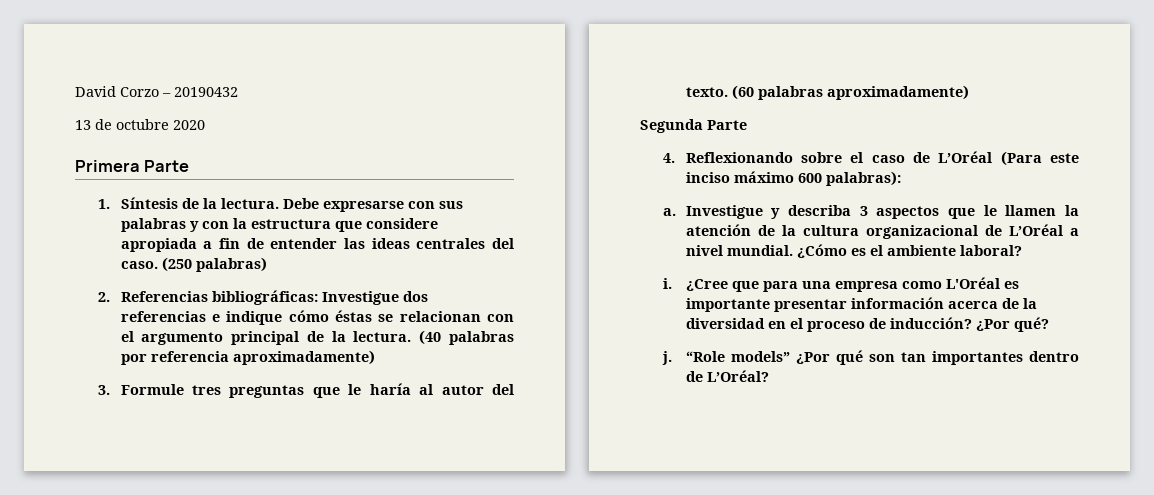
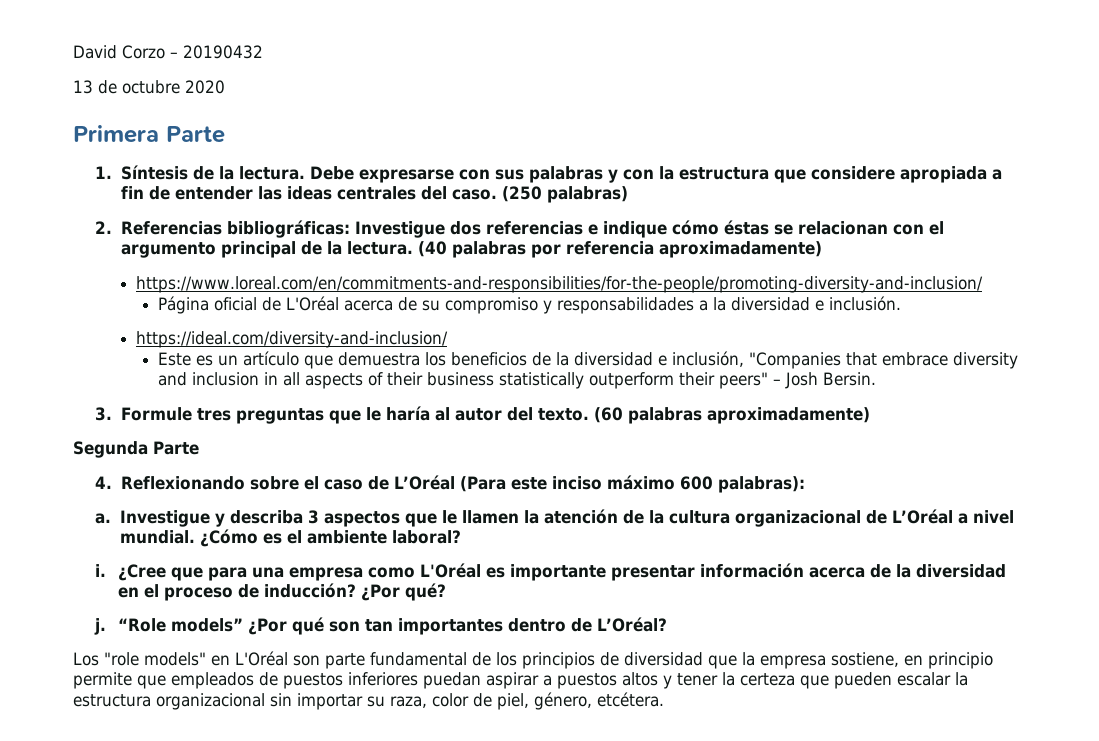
+ https://www.loreal.com/en/commitments-and-responsibilities/for-the-people/promoting-diversity-and-inclusion/
+ Página oficial de L'Oréal acerca de su compromiso y responsabilidades a la diversidad e inclusión.
+ https://ideal.com/diversity-and-inclusion/
+ Este es un artículo que demuestra los beneficios de la diversidad e inclusión, "Companies that embrace diversity and inclusion in all aspects of their business statistically outperform their peers" – Josh Bersin.
+ Los "role models" en L'Oréal son parte fundamental de los principios de diversidad que la empresa sostiene, en principio permite que empleados de puestos inferiores puedan aspirar a puestos altos y tener la certeza que pueden escalar la estructura organizacional sin importar su raza, color de piel, género, etcétera.

